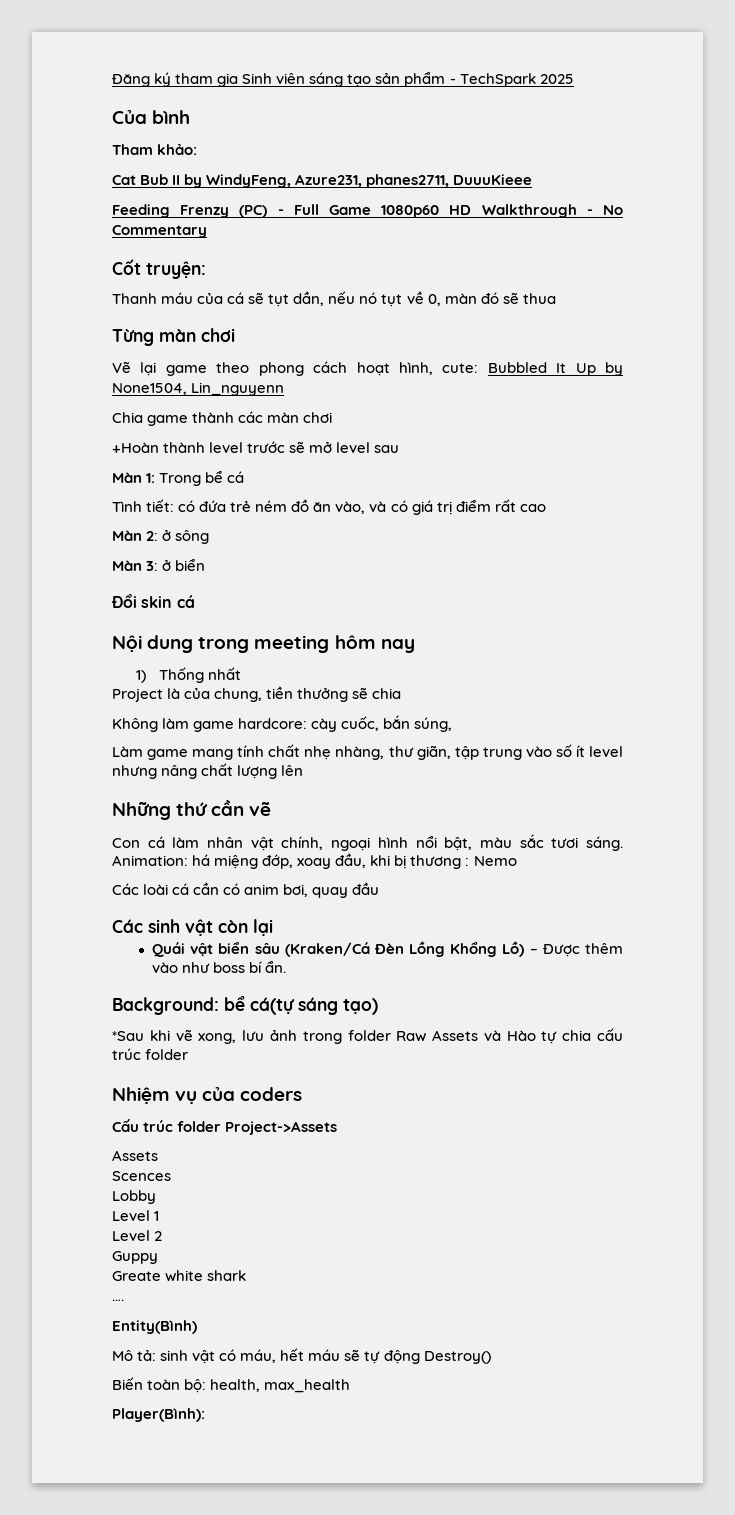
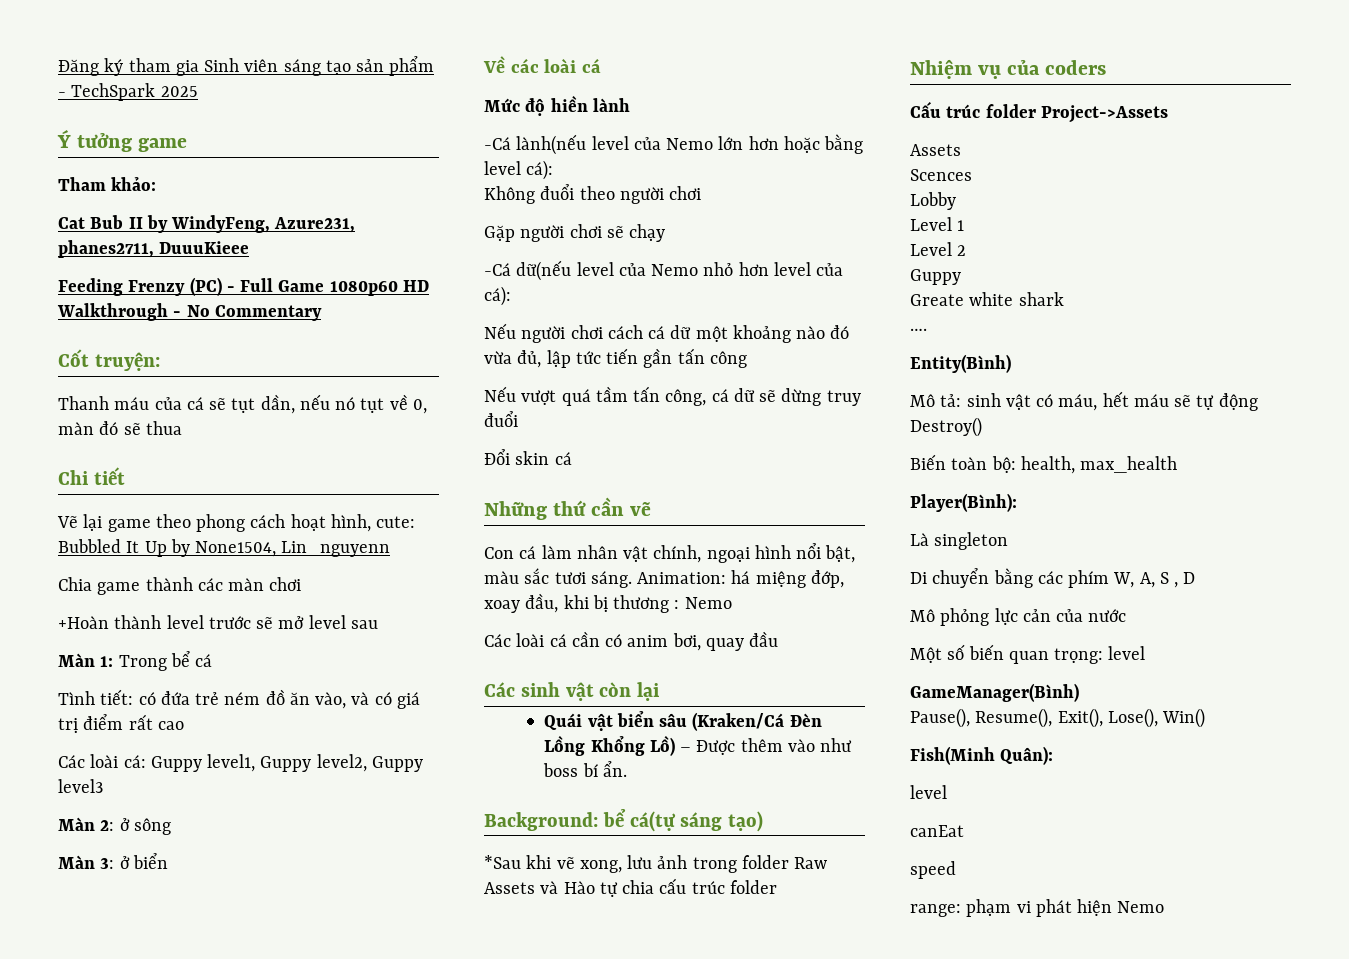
- Của bình
+ Ý tưởng game
- Từng màn chơi
+ Chi tiết
+ Các loài cá: Guppy level1, Guppy level2, Guppy level3
+ Về các loài cá
+ Mức độ hiền lành
+ -Cá lành(nếu level của Nemo lớn hơn hoặc bằng level cá):
+ Không đuổi theo người chơi
+ Gặp người chơi sẽ chạy
+ -Cá dữ(nếu level của Nemo nhỏ hơn level của cá):
+ Nếu người chơi cách cá dữ một khoảng nào đó vừa đủ, lập tức tiến gần tấn công
+ Nếu vượt quá tầm tấn công, cá dữ sẽ dừng truy đuổi
  Đổi skin cá
- Nội dung trong meeting hôm nay
- 1) Thống nhất
- Project là của chung, tiền thưởng sẽ chia
- Không làm game hardcore: cày cuốc, bắn súng,
- Làm game mang tính chất nhẹ nhàng, thư giãn, tập trung vào số ít level nhưng nâng chất lượng lên
+ Là singleton
+ Di chuyển bằng các phím W, A, S , D
+ Mô phỏng lực cản của nước
+ Một số biến quan trọng: level
+ GameManager(Bình)
+ Pause(), Resume(), Exit(), Lose(), Win()
+ Fish(Minh Quân):
+ level
+ canEat
+ speed
+ range: phạm vi phát hiện Nemo

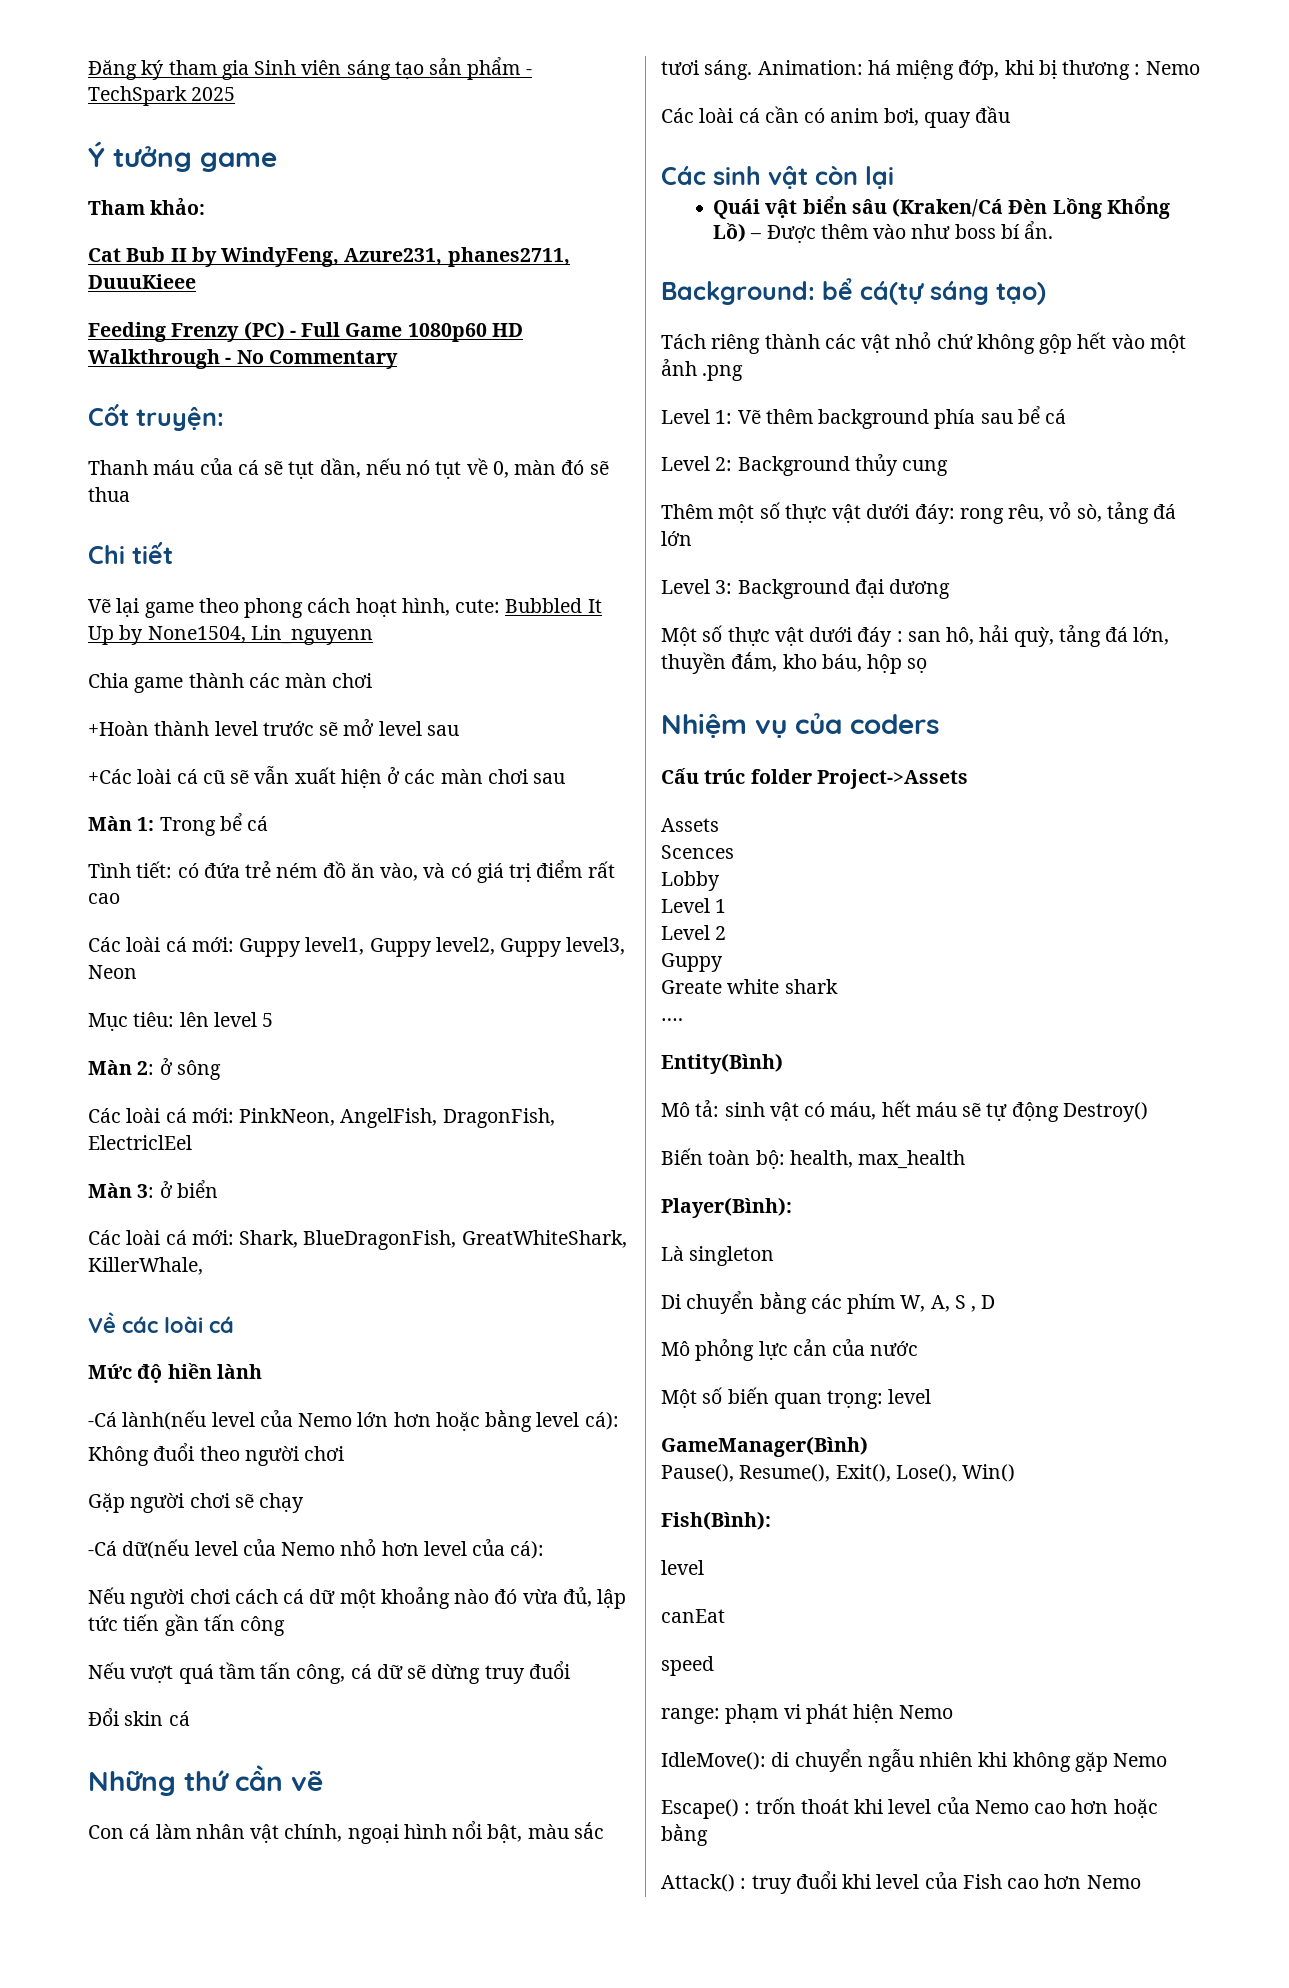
+ +Các loài cá cũ sẽ vẫn xuất hiện ở các màn chơi sau
- Các loài cá: Guppy level1, Guppy level2, Guppy level3
+ Các loài cá mới: Guppy level1, Guppy level2, Guppy level3, Neon
+ Mục tiêu: lên level 5
  Màn 2: ở sông
+ Các loài cá mới: PinkNeon, AngelFish, DragonFish, ElectriclEel
  Màn 3: ở biển
+ Các loài cá mới: Shark, BlueDragonFish, GreatWhiteShark, KillerWhale,
- Animation: há miệng đớp, xoay đầu, khi bị thương : Nemo
+ Animation: há miệng đớp, khi bị thương : Nemo
- *Sau khi vẽ xong, lưu ảnh trong folder Raw Assets và Hào tự chia cấu trúc folder
+ Tách riêng thành các vật nhỏ chứ không gộp hết vào một ảnh .png
+ Level 1: Vẽ thêm background phía sau bể cá
+ Level 2: Background thủy cung
+ Thêm một số thực vật dưới đáy: rong rêu, vỏ sò, tảng đá lớn
+ Level 3: Background đại dương
+ Một số thực vật dưới đáy : san hô, hải quỳ, tảng đá lớn, thuyền đắm, kho báu, hộp sọ
- Fish(Minh Quân):
+ Fish(Bình):
+ IdleMove(): di chuyển ngẫu nhiên khi không gặp Nemo
+ Escape() : trốn thoát khi level của Nemo cao hơn hoặc bằng
+ Attack() : truy đuổi khi level của Fish cao hơn Nemo

